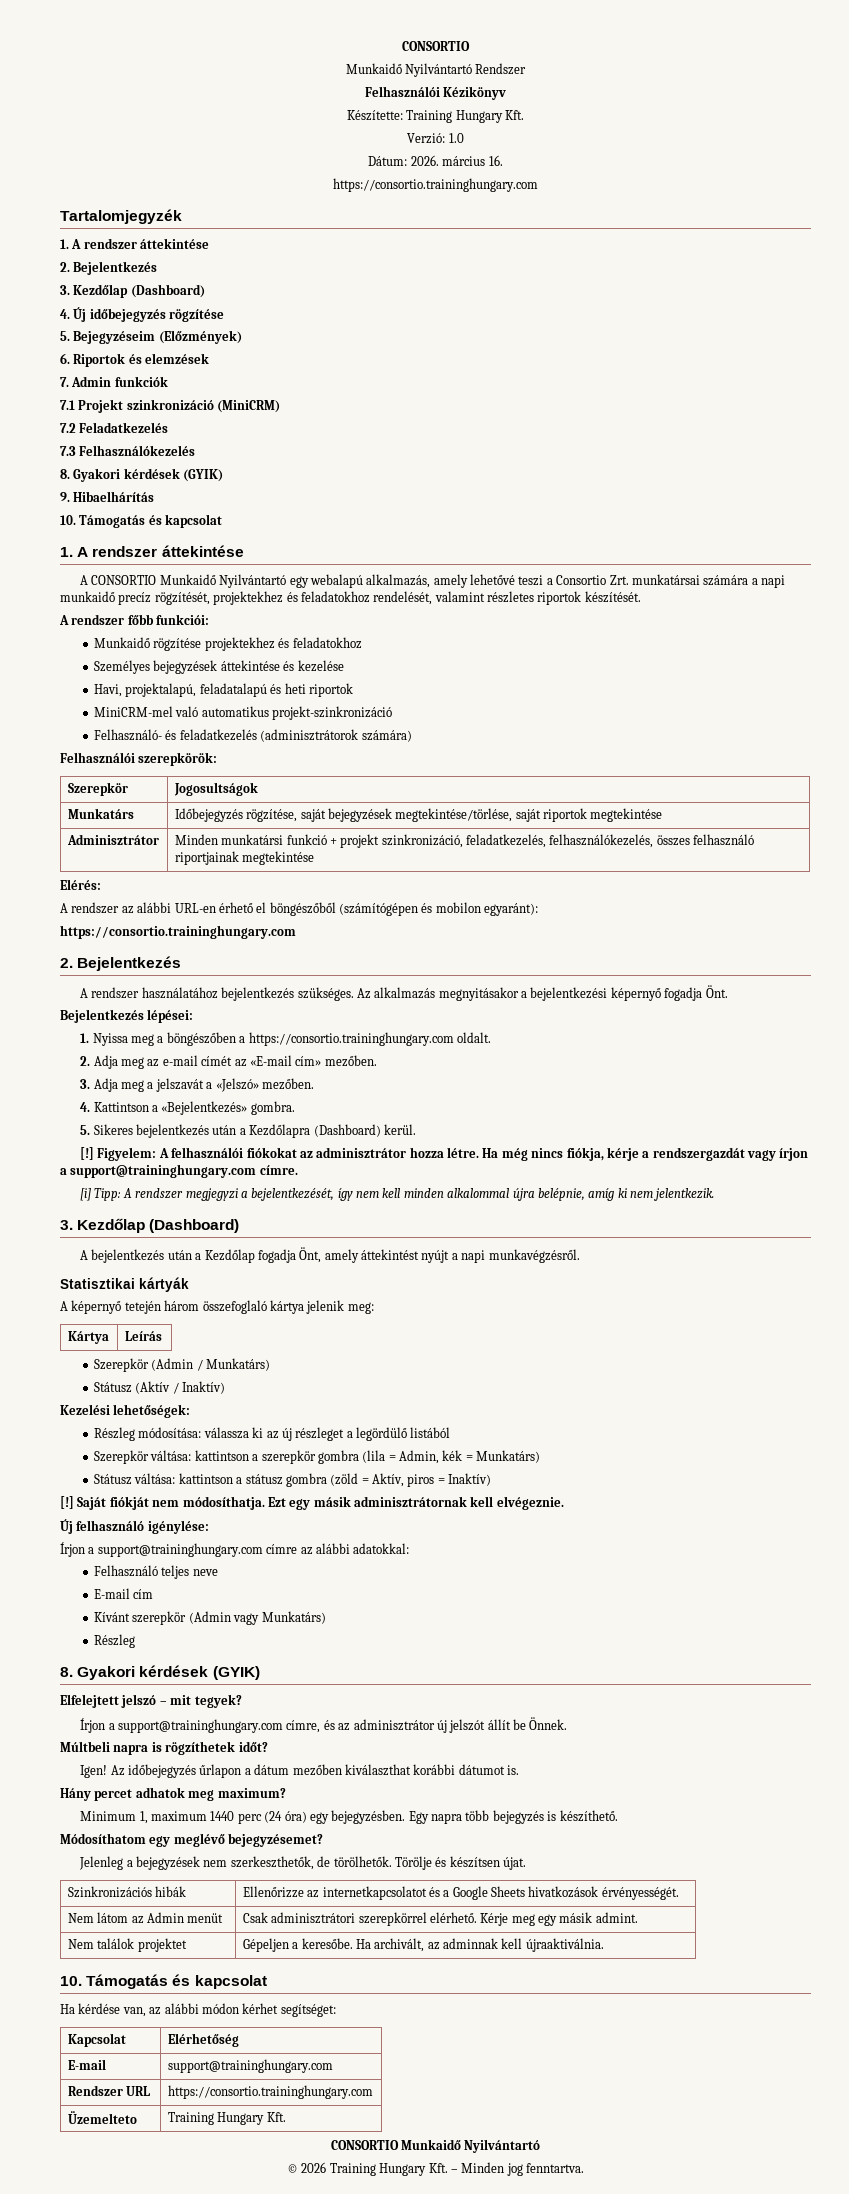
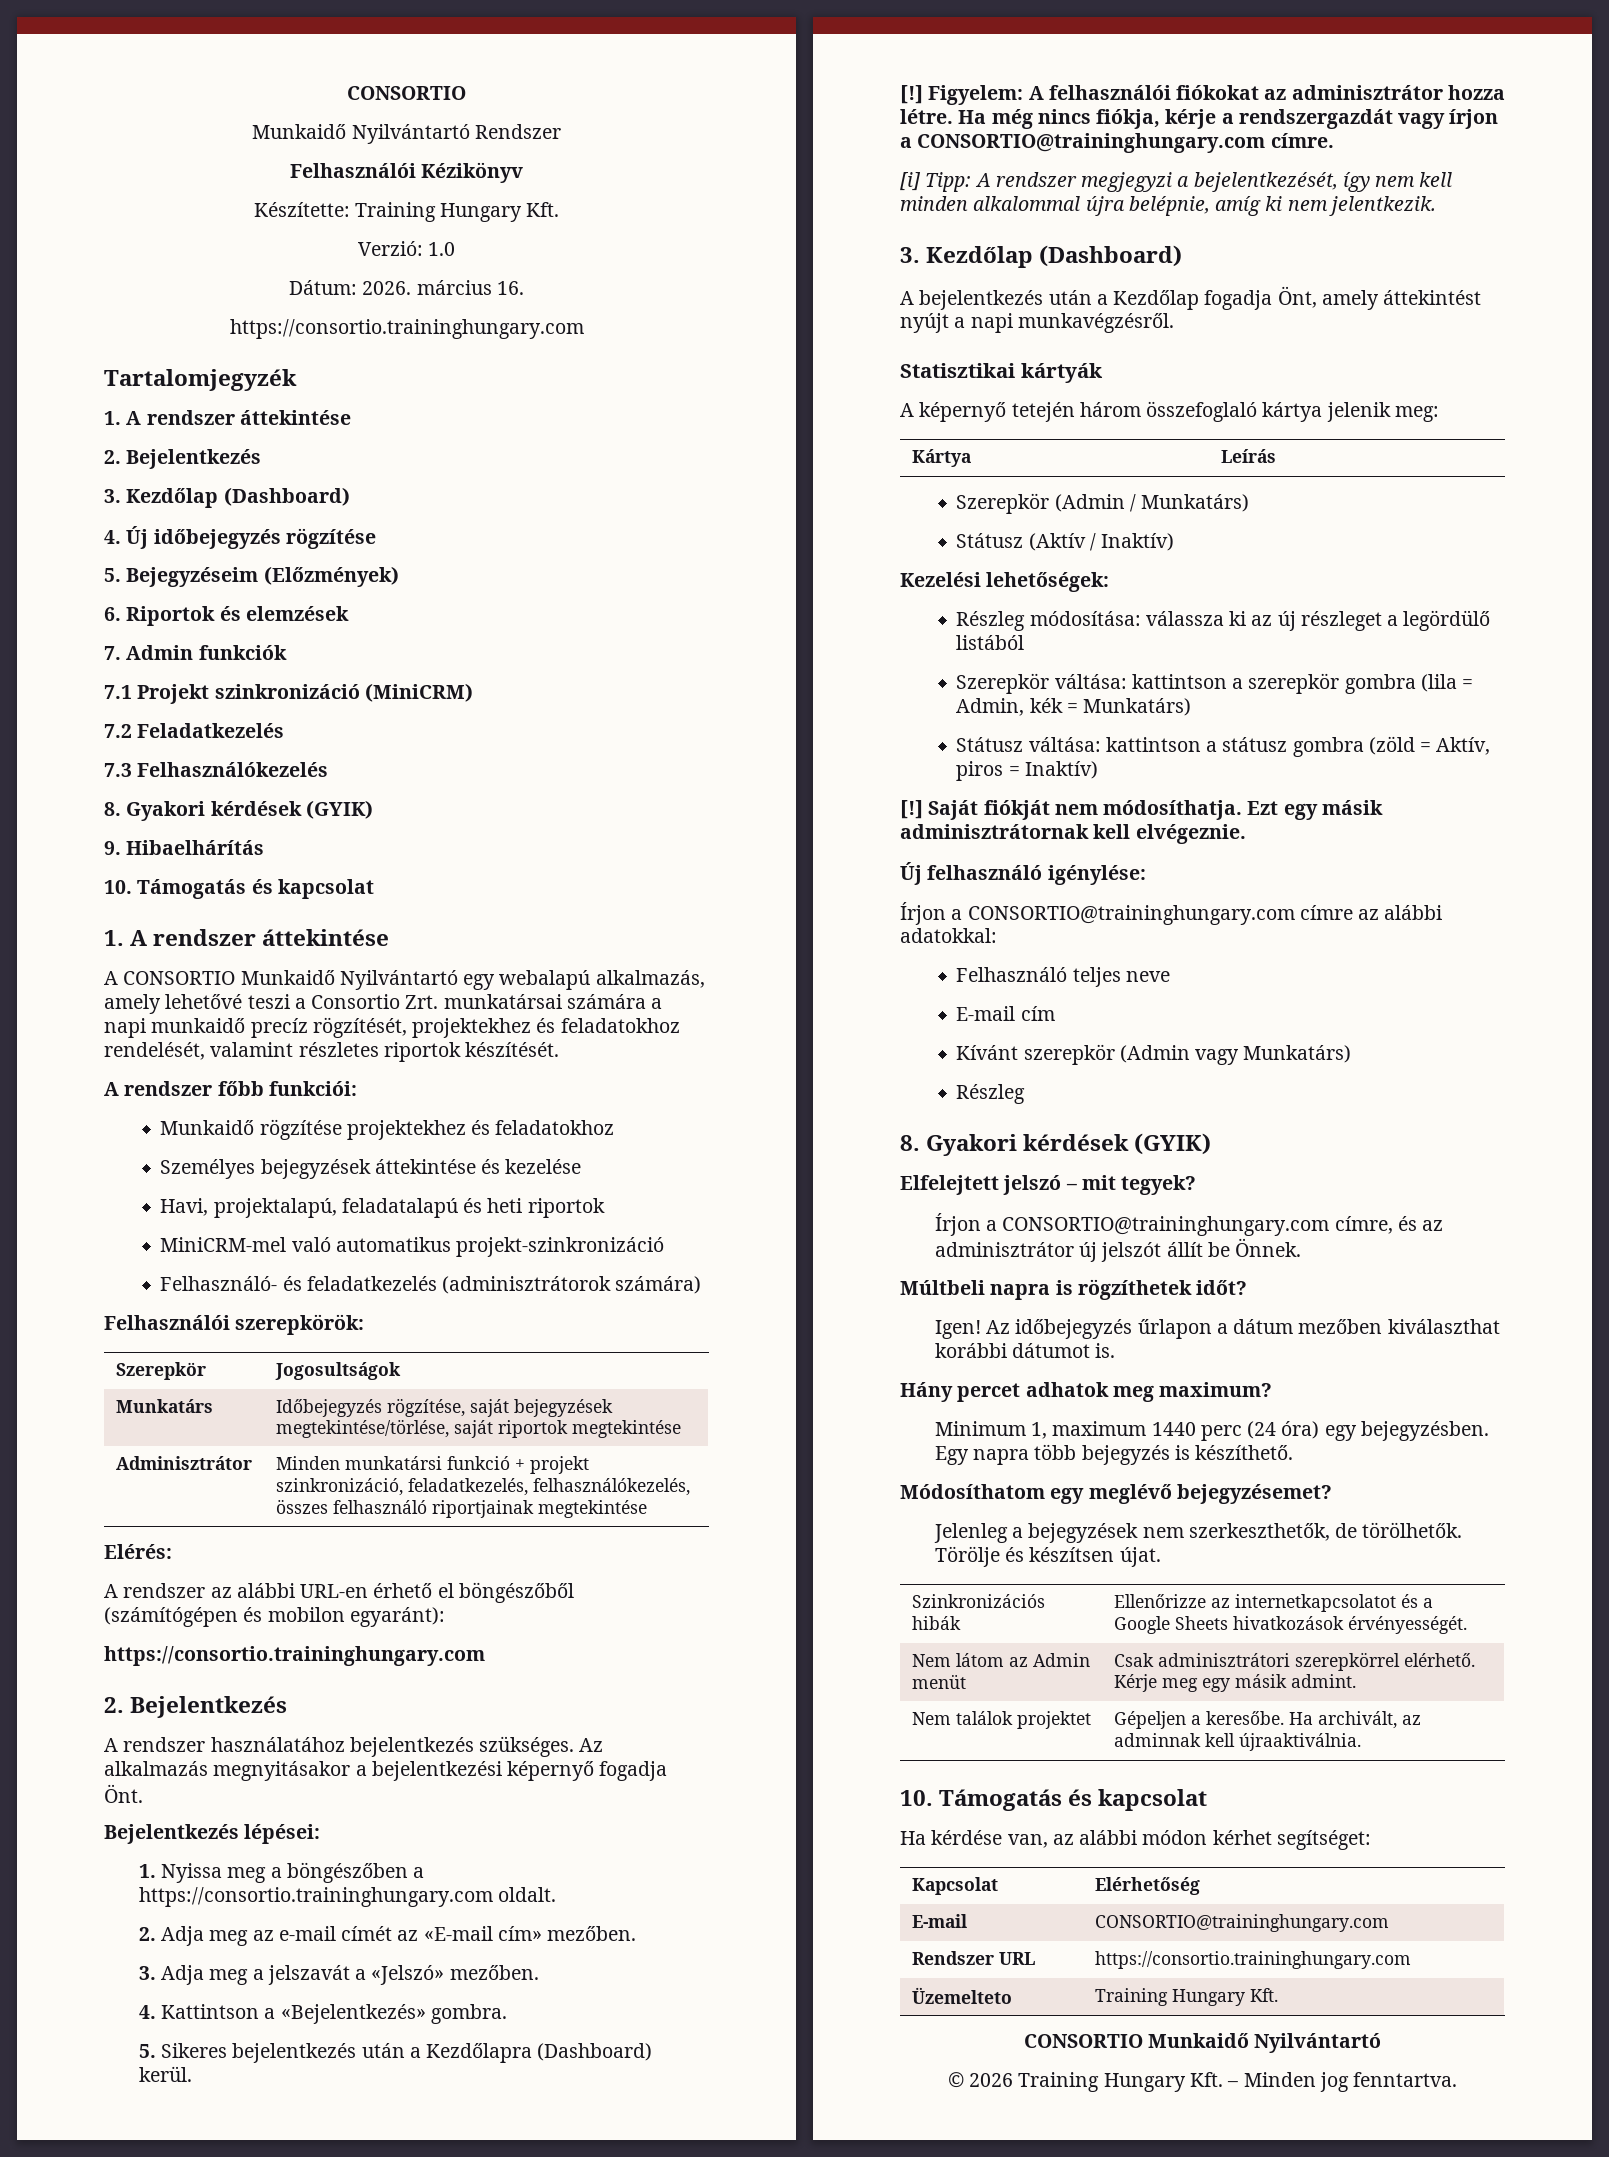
- Ha még nincs fiókja, kérje a rendszergazdát vagy írjon a support@traininghungary.com címre.
+ Ha még nincs fiókja, kérje a rendszergazdát vagy írjon a CONSORTIO@traininghungary.com címre.
- Írjon a support@traininghungary.com címre az alábbi adatokkal:
+ Írjon a CONSORTIO@traininghungary.com címre az alábbi adatokkal:
- Írjon a support@traininghungary.com címre, és az adminisztrátor új jelszót állít be Önnek.
+ Írjon a CONSORTIO@traininghungary.com címre, és az adminisztrátor új jelszót állít be Önnek.
- E-mail | support@traininghungary.com
+ E-mail | CONSORTIO@traininghungary.com

